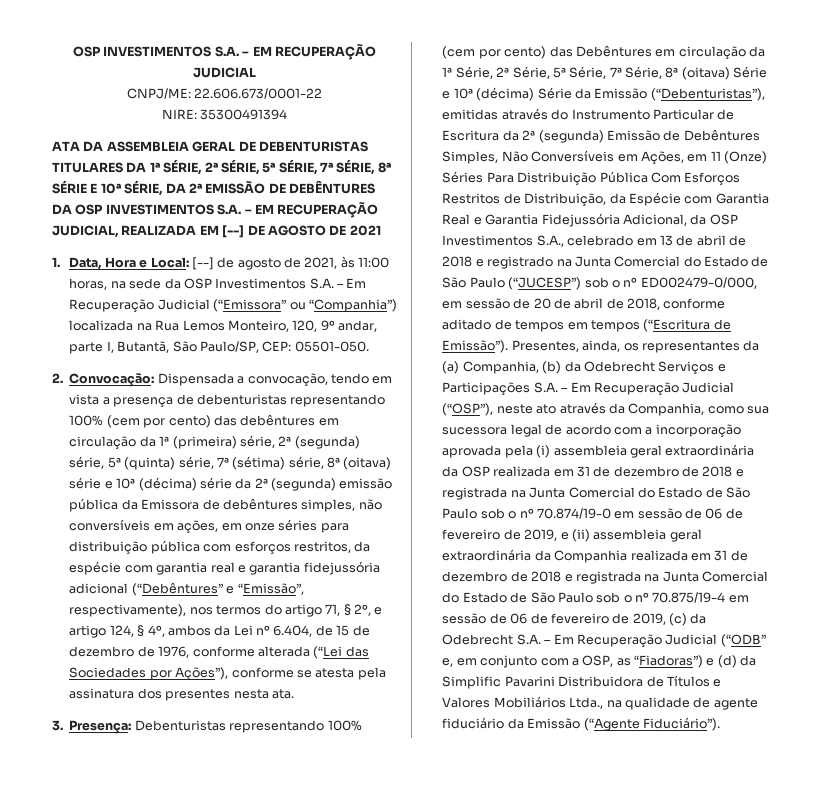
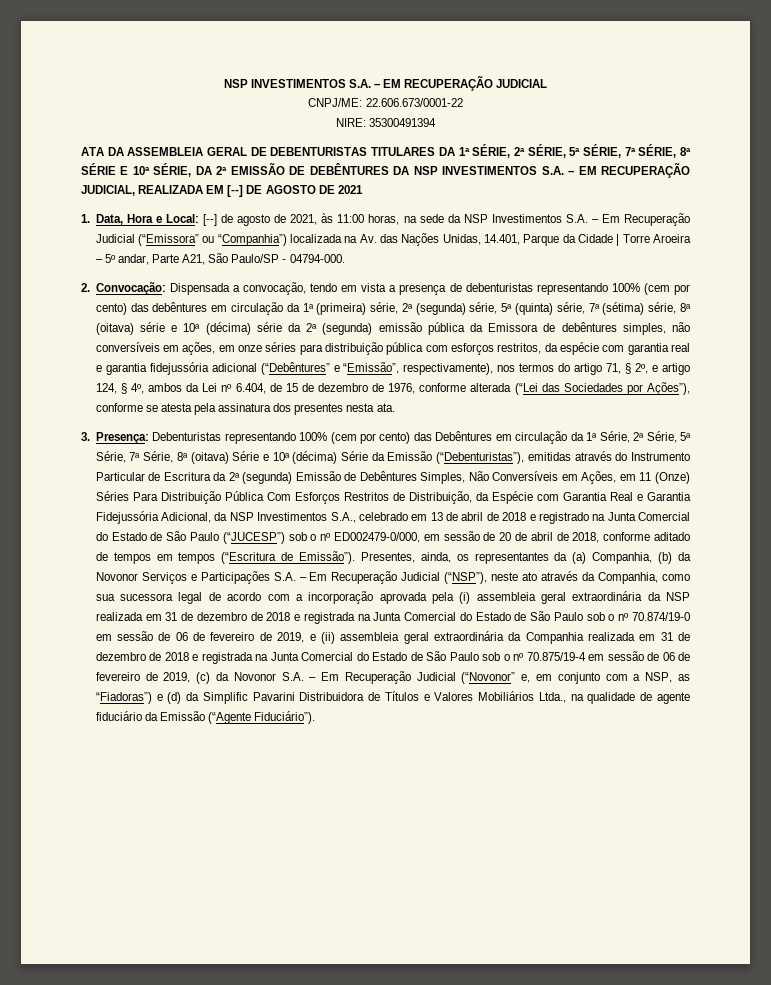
- OSP INVESTIMENTOS S.A. – EM RECUPERAÇÃO JUDICIAL
+ NSP INVESTIMENTOS S.A. – EM RECUPERAÇÃO JUDICIAL
- ATA DA ASSEMBLEIA GERAL DE DEBENTURISTAS TITULARES DA 1ª SÉRIE, 2ª SÉRIE, 5ª SÉRIE, 7ª SÉRIE, 8ª SÉRIE E 10ª SÉRIE, DA 2ª EMISSÃO DE DEBÊNTURES DA OSP INVESTIMENTOS S.A. – EM RECUPERAÇÃO JUDICIAL, REALIZADA EM [--] DE AGOSTO DE 2021
+ ATA DA ASSEMBLEIA GERAL DE DEBENTURISTAS TITULARES DA 1ª SÉRIE, 2ª SÉRIE, 5ª SÉRIE, 7ª SÉRIE, 8ª SÉRIE E 10ª SÉRIE, DA 2ª EMISSÃO DE DEBÊNTURES DA NSP INVESTIMENTOS S.A. – EM RECUPERAÇÃO JUDICIAL, REALIZADA EM [--] DE AGOSTO DE 2021
- 1. Data, Hora e Local: [--] de agosto de 2021, às 11:00 horas, na sede da OSP Investimentos S.A. – Em Recuperação Judicial (“Emissora” ou “Companhia”) localizada na Rua Lemos Monteiro, 120, 9º andar, parte I, Butantã, São Paulo/SP, CEP: 05501-050.
+ 1. Data, Hora e Local: [--] de agosto de 2021, às 11:00 horas, na sede da NSP Investimentos S.A. – Em Recuperação Judicial (“Emissora” ou “Companhia”) localizada na Av. das Nações Unidas, 14.401, Parque da Cidade | Torre Aroeira – 5º andar, Parte A21, São Paulo/SP - 04794-000.
- Debenturistas representando 100% (cem por cento) das Debêntures em circulação da 1ª Série, 2ª Série, 5ª Série, 7ª Série, 8ª (oitava) Série e 10ª (décima) Série da Emissão (“Debenturistas”), emitidas através do Instrumento Particular de Escritura da 2ª (segunda) Emissão de Debêntures Simples, Não Conversíveis em Ações, em 11 (Onze) Séries Para Distribuição Pública Com Esforços Restritos de Distribuição, da Espécie com Garantia Real e Garantia Fidejussória Adicional, da OSP Investimentos S.A., celebrado em 13 de abril de 2018 e registrado na Junta Comercial do Estado de São Paulo (“JUCESP”) sob o nº ED002479-0/000, em sessão de 20 de abril de 2018, conforme aditado de tempos em tempos (“Escritura de Emissão”).
+ Debenturistas representando 100% (cem por cento) das Debêntures em circulação da 1ª Série, 2ª Série, 5ª Série, 7ª Série, 8ª (oitava) Série e 10ª (décima) Série da Emissão (“Debenturistas”), emitidas através do Instrumento Particular de Escritura da 2ª (segunda) Emissão de Debêntures Simples, Não Conversíveis em Ações, em 11 (Onze) Séries Para Distribuição Pública Com Esforços Restritos de Distribuição, da Espécie com Garantia Real e Garantia Fidejussória Adicional, da NSP Investimentos S.A., celebrado em 13 de abril de 2018 e registrado na Junta Comercial do Estado de São Paulo (“JUCESP”) sob o nº ED002479-0/000, em sessão de 20 de abril de 2018, conforme aditado de tempos em tempos (“Escritura de Emissão”).
- Presentes, ainda, os representantes da (a) Companhia, (b) da Odebrecht Serviços e Participações S.A. – Em Recuperação Judicial (“OSP”), neste ato através da Companhia, como sua sucessora legal de acordo com a incorporação aprovada pela (i) assembleia geral extraordinária da OSP realizada em 31 de dezembro de 2018 e registrada na Junta Comercial do Estado de São Paulo sob o nº 70.874/19-0 em sessão de 06 de fevereiro de 2019, e (ii) assembleia geral extraordinária da Companhia realizada em 31 de dezembro de 2018 e registrada na Junta Comercial do Estado de São Paulo sob o nº 70.875/19-4 em sessão de 06 de fevereiro de 2019, (c) da Odebrecht S.A. – Em Recuperação Judicial (“ODB” e, em conjunto com a OSP, as “Fiadoras”) e (d) da Simplific Pavarini Distribuidora de Títulos e Valores Mobiliários Ltda., na qualidade de agente fiduciário da Emissão (“Agente Fiduciário”).
+ Presentes, ainda, os representantes da (a) Companhia, (b) da Novonor Serviços e Participações S.A. – Em Recuperação Judicial (“NSP”), neste ato através da Companhia, como sua sucessora legal de acordo com a incorporação aprovada pela (i) assembleia geral extraordinária da NSP realizada em 31 de dezembro de 2018 e registrada na Junta Comercial do Estado de São Paulo sob o nº 70.874/19-0 em sessão de 06 de fevereiro de 2019, e (ii) assembleia geral extraordinária da Companhia realizada em 31 de dezembro de 2018 e registrada na Junta Comercial do Estado de São Paulo sob o nº 70.875/19-4 em sessão de 06 de fevereiro de 2019, (c) da Novonor S.A. – Em Recuperação Judicial (“Novonor” e, em conjunto com a NSP, as “Fiadoras”) e (d) da Simplific Pavarini Distribuidora de Títulos e Valores Mobiliários Ltda., na qualidade de agente fiduciário da Emissão (“Agente Fiduciário”).

